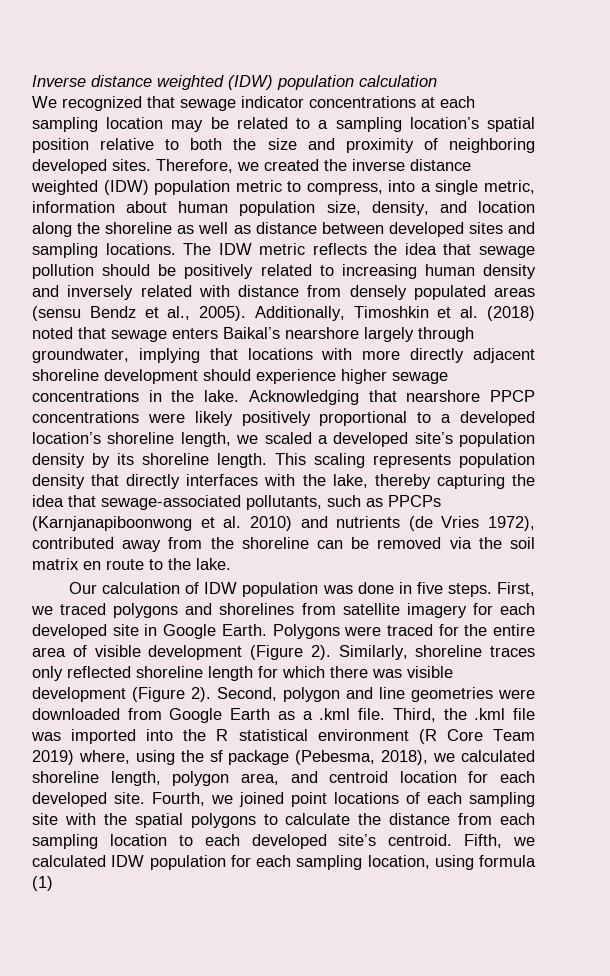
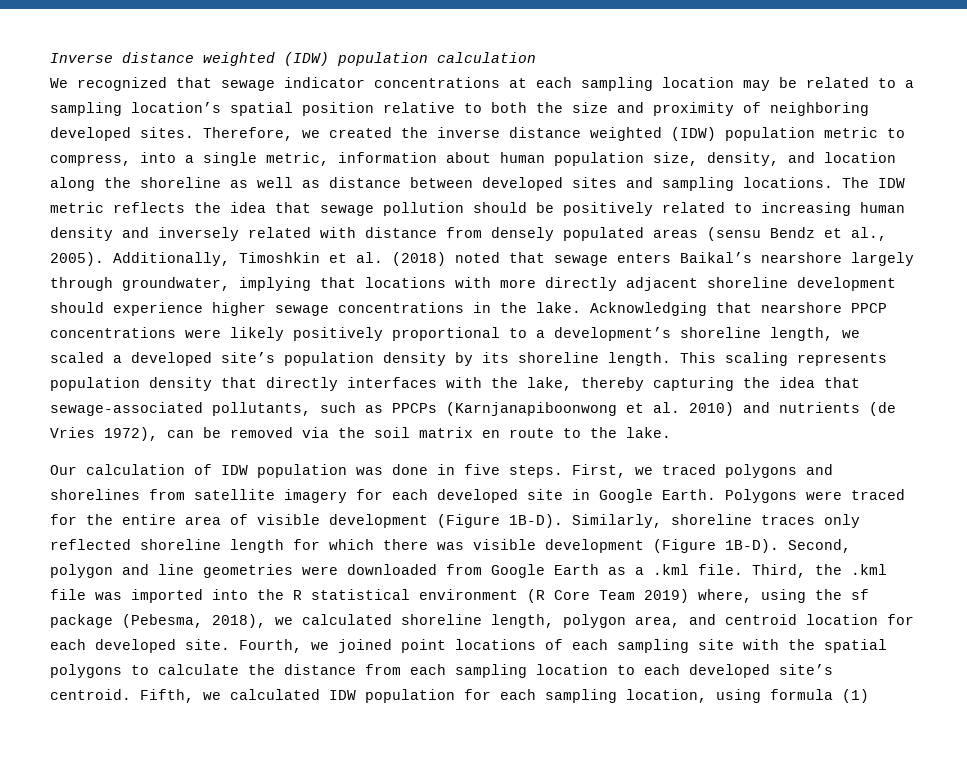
- Acknowledging that nearshore PPCP concentrations were likely positively proportional to a developed location’s shoreline length, we scaled a developed site’s population density by its shoreline length.
+ Acknowledging that nearshore PPCP concentrations were likely positively proportional to a development’s shoreline length, we scaled a developed site’s population density by its shoreline length.
- This scaling represents population density that directly interfaces with the lake, thereby capturing the idea that sewage-associated pollutants, such as PPCPs (Karnjanapiboonwong et al. 2010) and nutrients (de Vries 1972), contributed away from the shoreline can be removed via the soil matrix en route to the lake.
+ This scaling represents population density that directly interfaces with the lake, thereby capturing the idea that sewage-associated pollutants, such as PPCPs (Karnjanapiboonwong et al. 2010) and nutrients (de Vries 1972), can be removed via the soil matrix en route to the lake.
- Polygons were traced for the entire area of visible development (Figure 2).
+ Polygons were traced for the entire area of visible development (Figure 1B-D).
- Similarly, shoreline traces only reflected shoreline length for which there was visible development (Figure 2).
+ Similarly, shoreline traces only reflected shoreline length for which there was visible development (Figure 1B-D).

